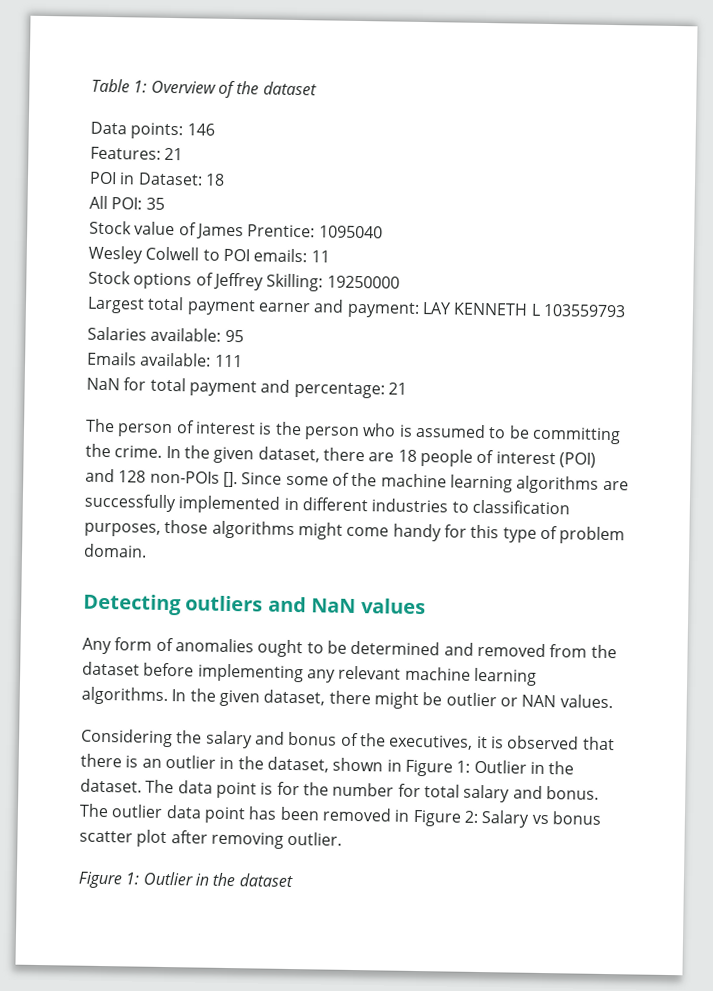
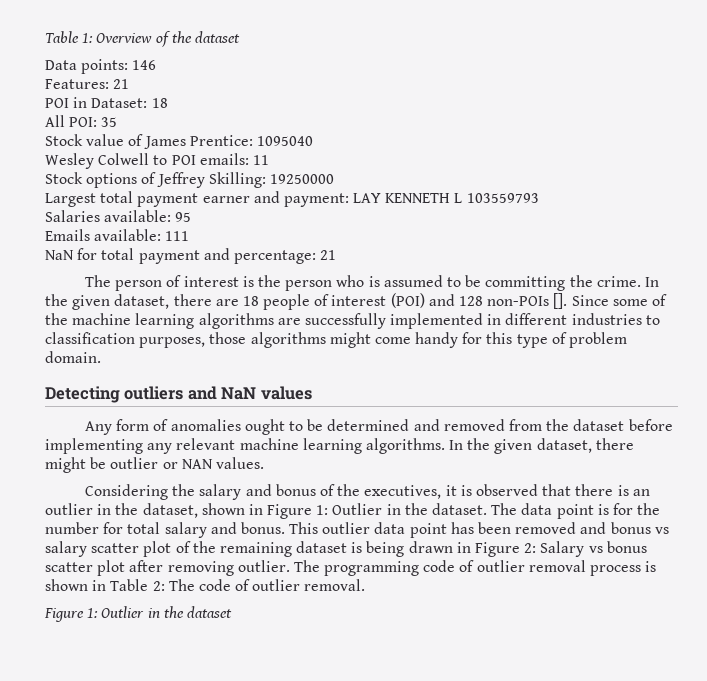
- The outlier data point has been removed in Figure 2: Salary vs bonus scatter plot after removing outlier.
+ This outlier data point has been removed and bonus vs salary scatter plot of the remaining dataset is being drawn in Figure 2: Salary vs bonus scatter plot after removing outlier. The programming code of outlier removal process is shown in Table 2: The code of outlier removal.

